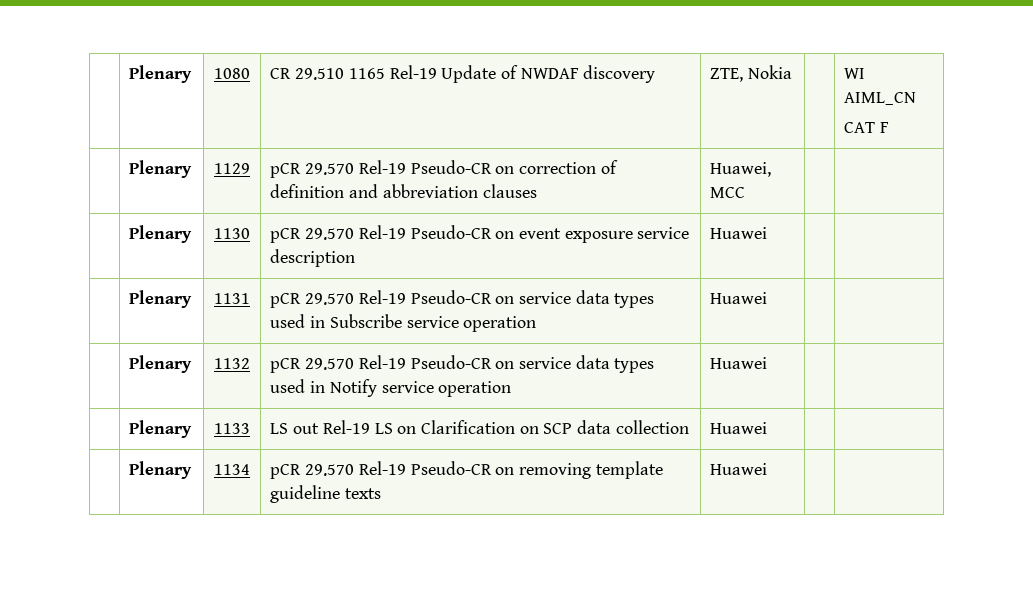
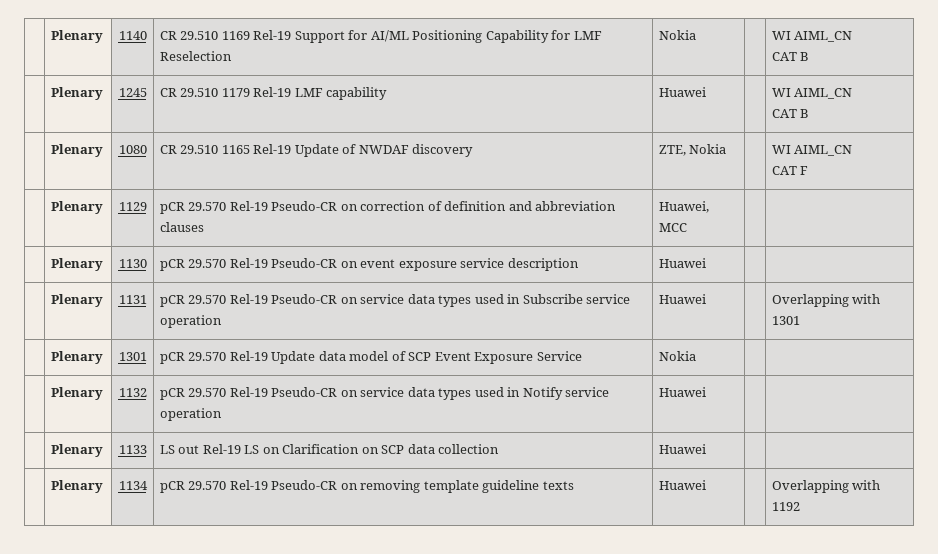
+ | Plenary | 1140 | CR 29.510 1169 Rel-19 Support for AI/ML Positioning Capability for LMF Reselection | Nokia | | WI AIML_CN
+ CAT B
+ | Plenary | 1245 | CR 29.510 1179 Rel-19 LMF capability | Huawei | | WI AIML_CN
+ CAT B
- | Plenary | 1131 | pCR 29.570 Rel-19 Pseudo-CR on service data types used in Subscribe service operation | Huawei | |
+ | Plenary | 1131 | pCR 29.570 Rel-19 Pseudo-CR on service data types used in Subscribe service operation | Huawei | | Overlapping with 1301
+ | Plenary | 1301 | pCR 29.570 Rel-19 Update data model of SCP Event Exposure Service | Nokia | |
- | Plenary | 1134 | pCR 29.570 Rel-19 Pseudo-CR on removing template guideline texts | Huawei | |
+ | Plenary | 1134 | pCR 29.570 Rel-19 Pseudo-CR on removing template guideline texts | Huawei | | Overlapping with 1192

